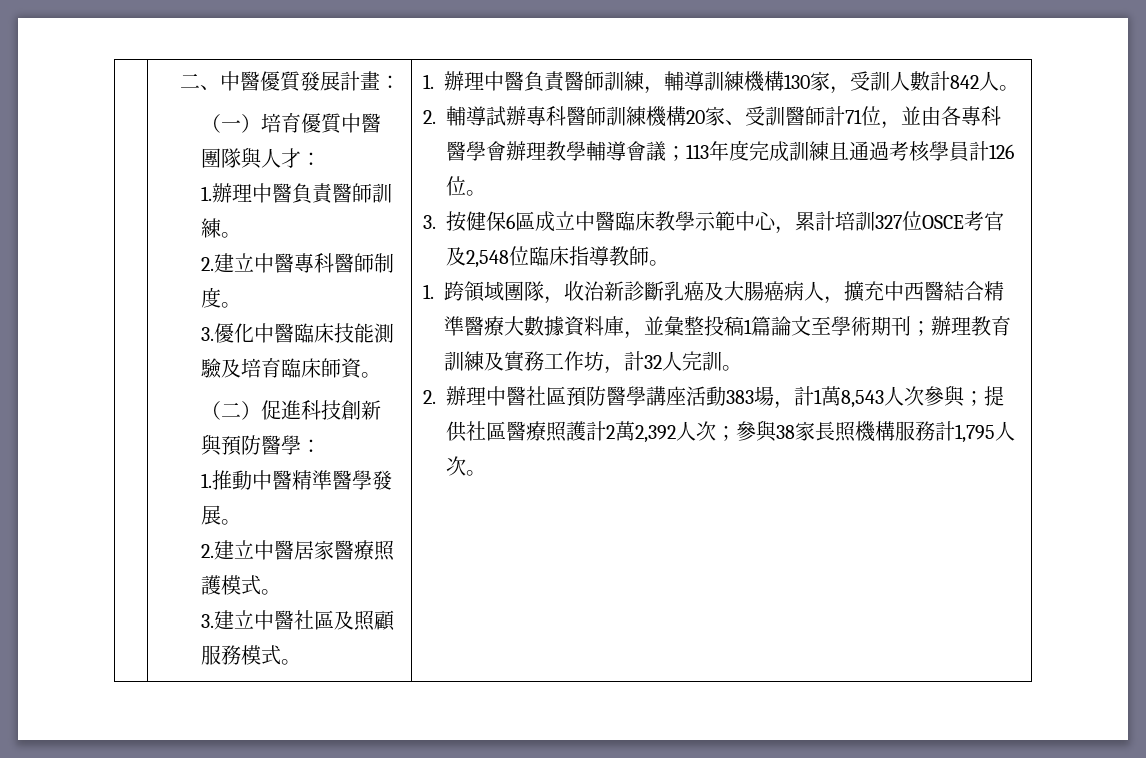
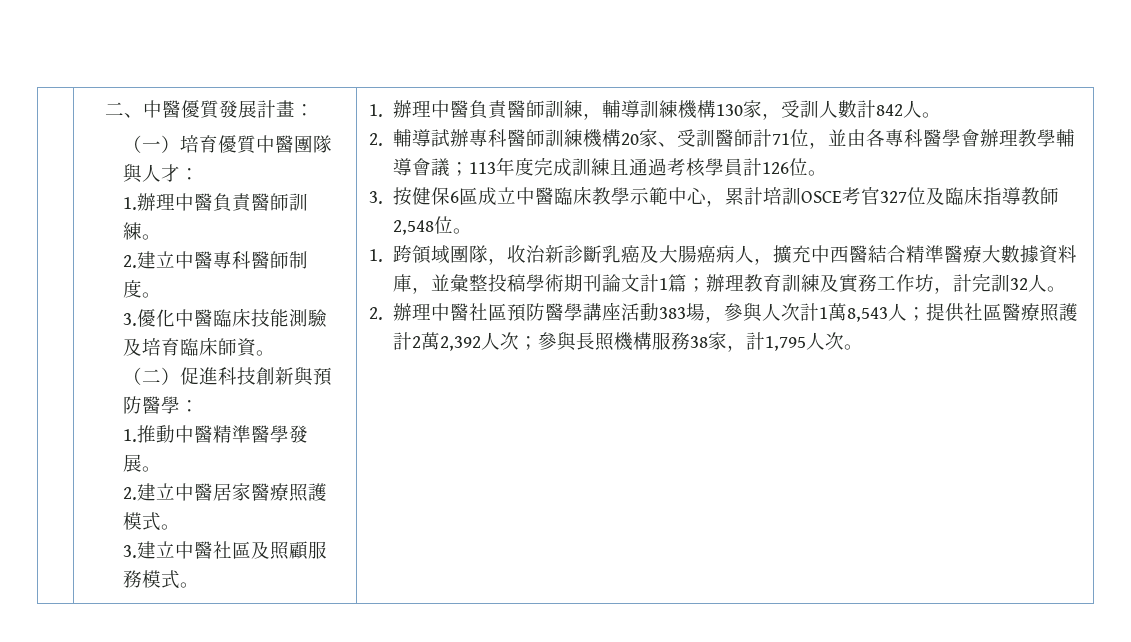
- 3.按健保6區成立中醫臨床教學示範中心，累計培訓327位OSCE考官及2,548位臨床指導教師。
+ 3.按健保6區成立中醫臨床教學示範中心，累計培訓OSCE考官327位及臨床指導教師2,548位。
- 1.跨領域團隊，收治新診斷乳癌及大腸癌病人，擴充中西醫結合精準醫療大數據資料庫，並彙整投稿1篇論文至學術期刊；辦理教育訓練及實務工作坊，計32人完訓。
+ 1.跨領域團隊，收治新診斷乳癌及大腸癌病人，擴充中西醫結合精準醫療大數據資料庫，並彙整投稿學術期刊論文計1篇；辦理教育訓練及實務工作坊，計完訓32人。
- 2.辦理中醫社區預防醫學講座活動383場，計1萬8,543人次參與；提供社區醫療照護計2萬2,392人次；參與38家長照機構服務計1,795人次。
+ 2.辦理中醫社區預防醫學講座活動383場，參與人次計1萬8,543人；提供社區醫療照護計2萬2,392人次；參與長照機構服務38家，計1,795人次。

